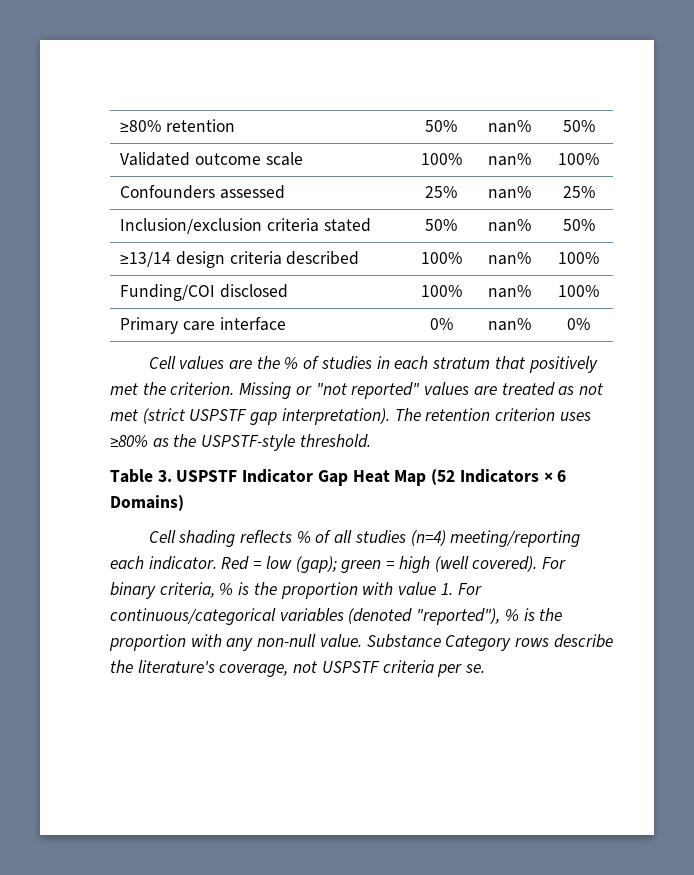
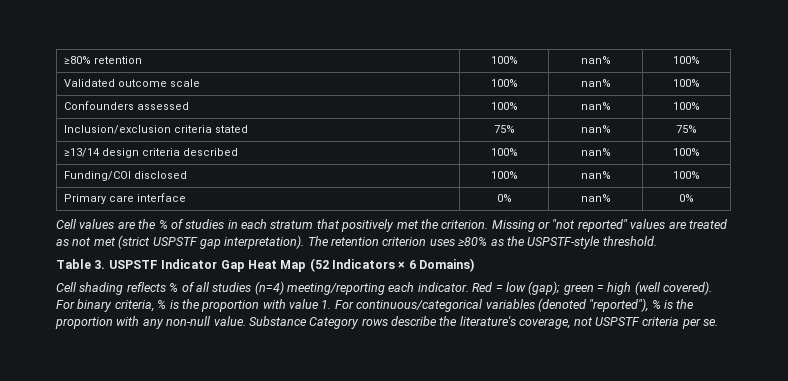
- ≥80% retention | 50% | nan% | 50%
+ ≥80% retention | 100% | nan% | 100%
- Confounders assessed | 25% | nan% | 25%
+ Confounders assessed | 100% | nan% | 100%
- Inclusion/exclusion criteria stated | 50% | nan% | 50%
+ Inclusion/exclusion criteria stated | 75% | nan% | 75%

